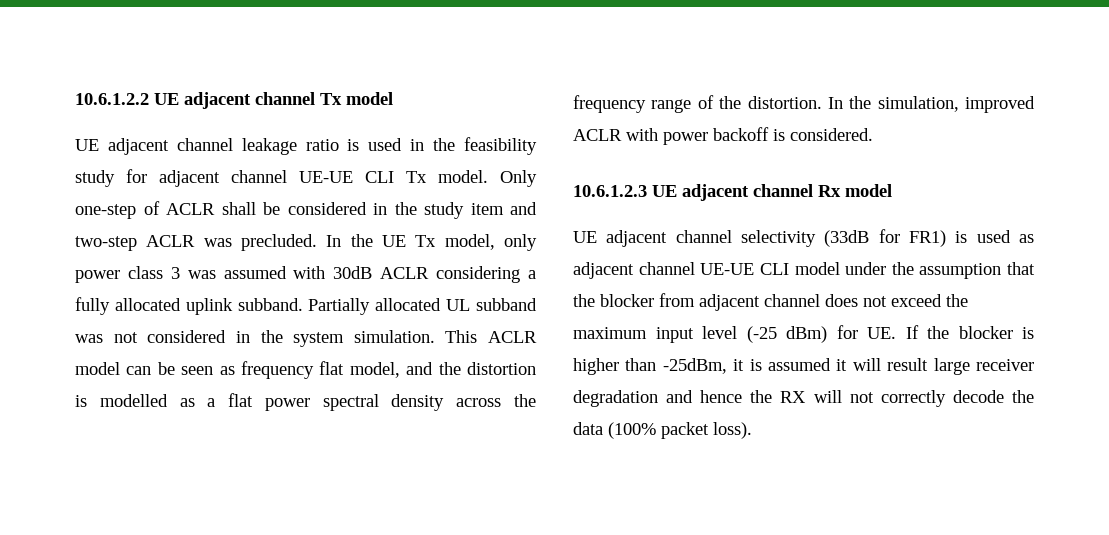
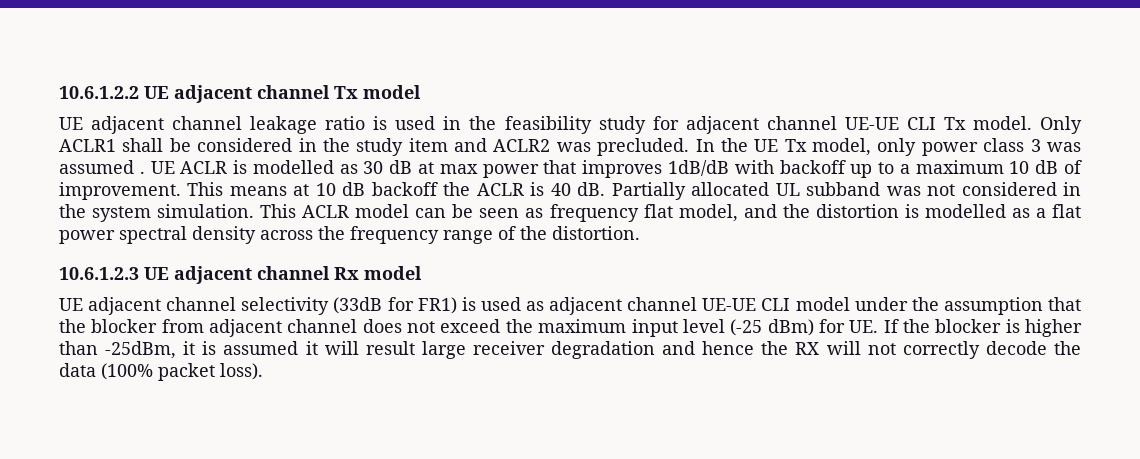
- Only one-step of ACLR shall be considered in the study item and two-step ACLR was precluded.
+ Only ACLR1 shall be considered in the study item and ACLR2 was precluded.
- In the UE Tx model, only power class 3 was assumed with 30dB ACLR considering a fully allocated uplink subband.
+ In the UE Tx model, only power class 3 was assumed . UE ACLR is modelled as 30 dB at max power that improves 1dB/dB with backoff up to a maximum 10 dB of improvement. This means at 10 dB backoff the ACLR is 40 dB.
- In the simulation, improved ACLR with power backoff is considered.

